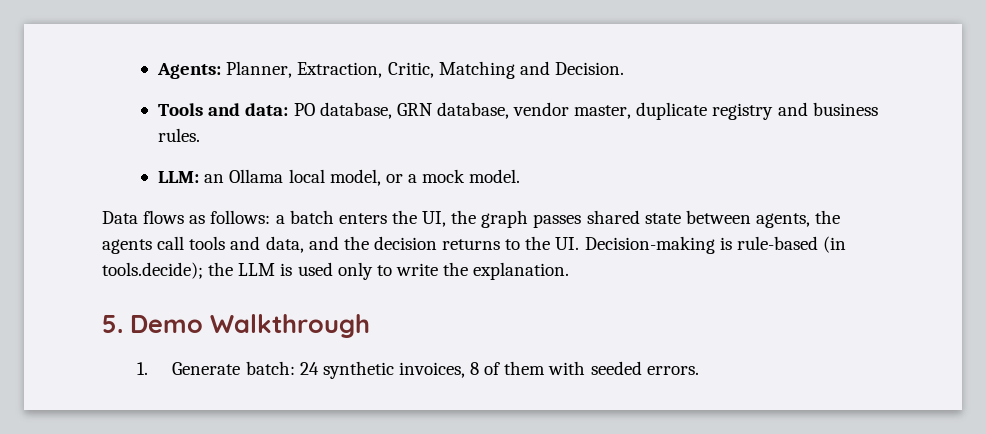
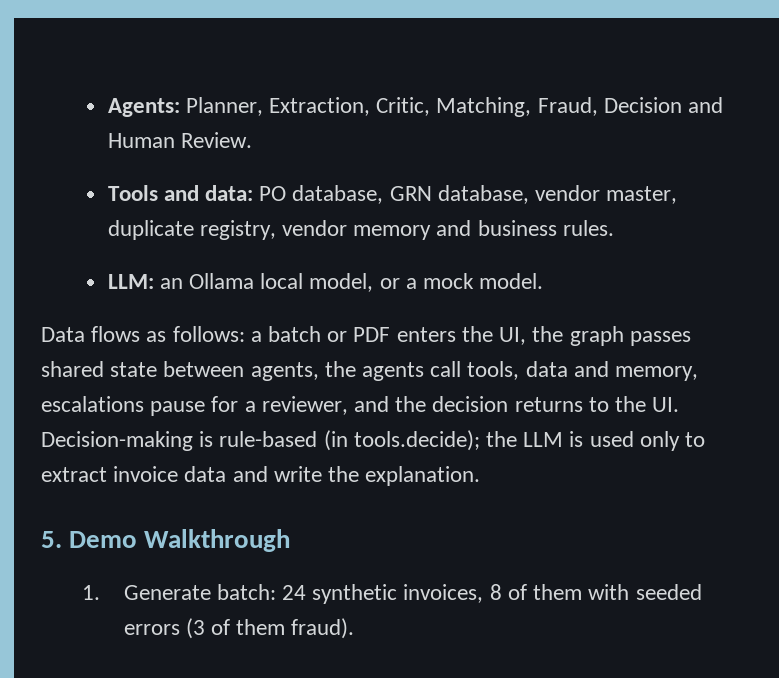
- Agents: Planner, Extraction, Critic, Matching and Decision.
+ Agents: Planner, Extraction, Critic, Matching, Fraud, Decision and Human Review.
- Tools and data: PO database, GRN database, vendor master, duplicate registry and business rules.
+ Tools and data: PO database, GRN database, vendor master, duplicate registry, vendor memory and business rules.
- Data flows as follows: a batch enters the UI, the graph passes shared state between agents, the agents call tools and data, and the decision returns to the UI. Decision-making is rule-based (in tools.decide); the LLM is used only to write the explanation.
+ Data flows as follows: a batch or PDF enters the UI, the graph passes shared state between agents, the agents call tools, data and memory, escalations pause for a reviewer, and the decision returns to the UI. Decision-making is rule-based (in tools.decide); the LLM is used only to extract invoice data and write the explanation.
- 1. Generate batch: 24 synthetic invoices, 8 of them with seeded errors.
+ 1. Generate batch: 24 synthetic invoices, 8 of them with seeded errors (3 of them fraud).

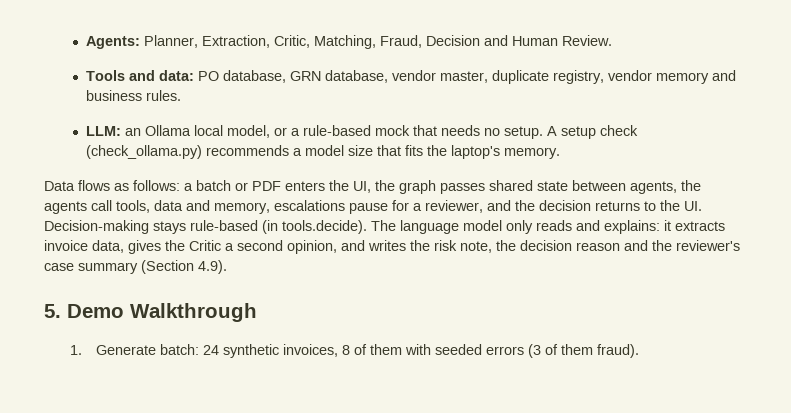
- LLM: an Ollama local model, or a mock model.
+ LLM: an Ollama local model, or a rule-based mock that needs no setup. A setup check (check_ollama.py) recommends a model size that fits the laptop's memory.
- Data flows as follows: a batch or PDF enters the UI, the graph passes shared state between agents, the agents call tools, data and memory, escalations pause for a reviewer, and the decision returns to the UI. Decision-making is rule-based (in tools.decide); the LLM is used only to extract invoice data and write the explanation.
+ Data flows as follows: a batch or PDF enters the UI, the graph passes shared state between agents, the agents call tools, data and memory, escalations pause for a reviewer, and the decision returns to the UI. Decision-making stays rule-based (in tools.decide). The language model only reads and explains: it extracts invoice data, gives the Critic a second opinion, and writes the risk note, the decision reason and the reviewer's case summary (Section 4.9).

